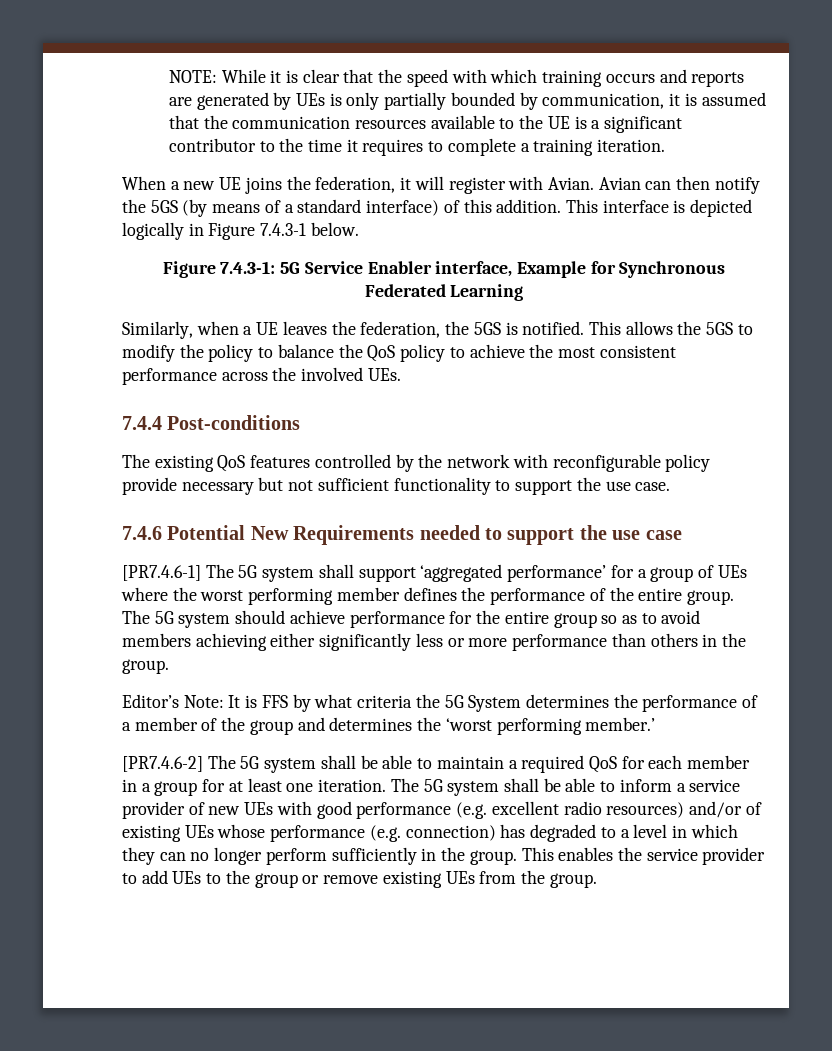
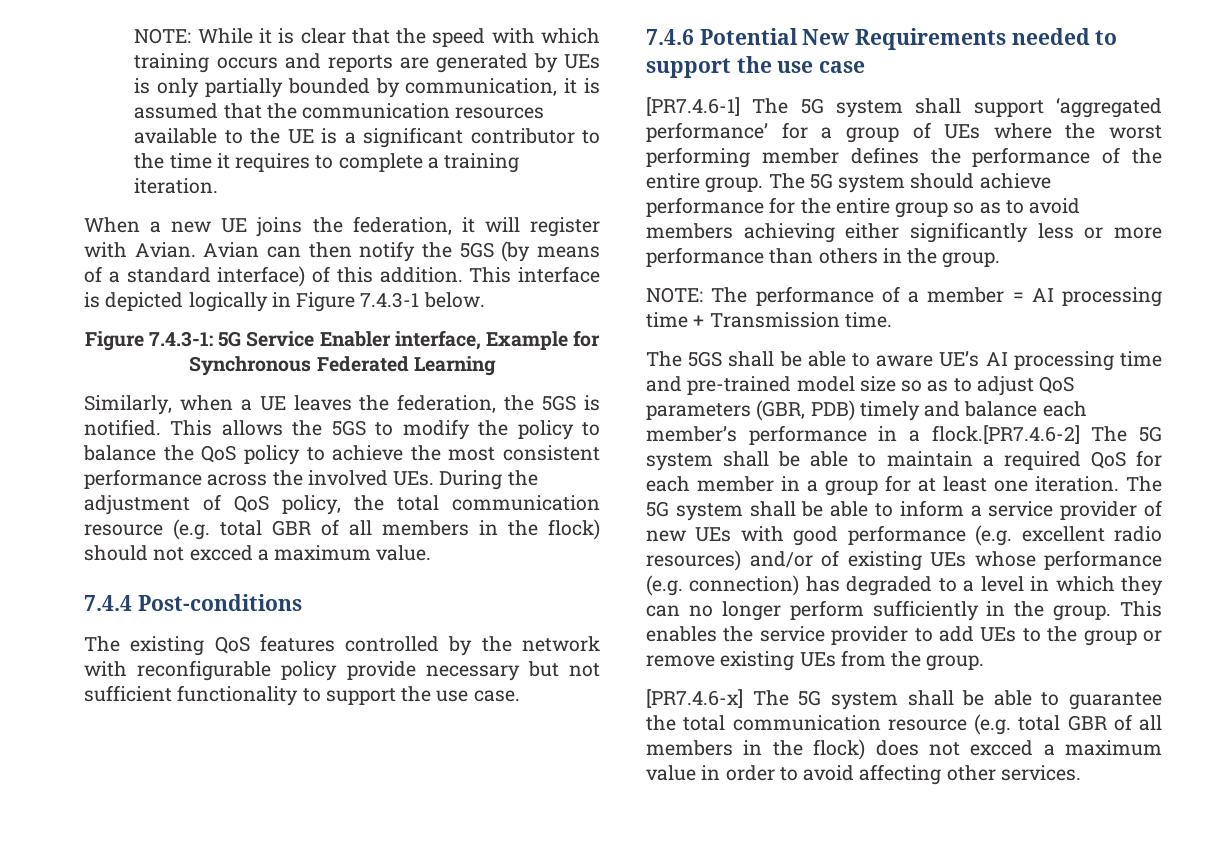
- This allows the 5GS to modify the policy to balance the QoS policy to achieve the most consistent performance across the involved UEs.
+ This allows the 5GS to modify the policy to balance the QoS policy to achieve the most consistent performance across the involved UEs. During the adjustment of QoS policy, the total communication resource (e.g. total GBR of all members in the flock) should not excced a maximum value.
- Editor’s Note: It is FFS by what criteria the 5G System determines the performance of a member of the group and determines the ‘worst performing member.’
- [PR7.4.6-2] The 5G system shall be able to maintain a required QoS for each member in a group for at least one iteration.
+ NOTE: The performance of a member = AI processing time + Transmission time.
+ The 5GS shall be able to aware UE’s AI processing time and pre-trained model size so as to adjust QoS parameters (GBR, PDB) timely and balance each member’s performance in a flock.[PR7.4.6-2] The 5G system shall be able to maintain a required QoS for each member in a group for at least one iteration.
+ [PR7.4.6-x] The 5G system shall be able to guarantee the total communication resource (e.g. total GBR of all members in the flock) does not excced a maximum value in order to avoid affecting other services.

